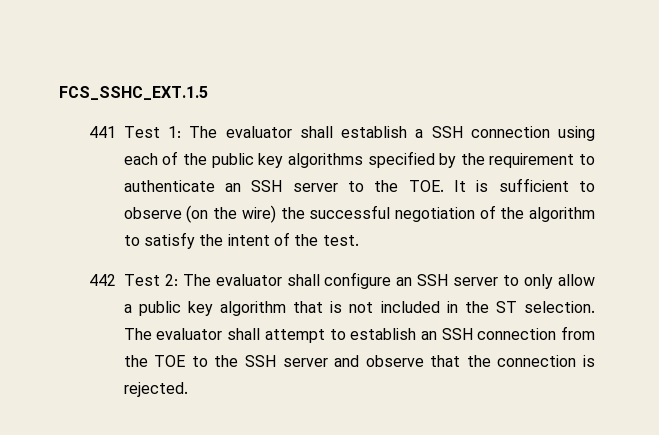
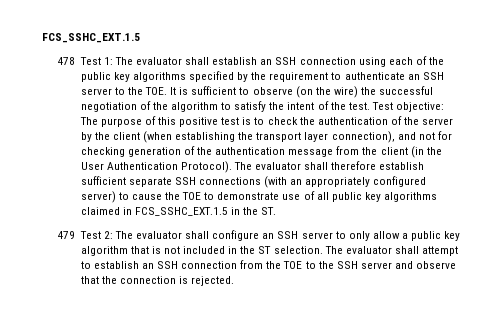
- 441 Test 1:
+ 478 Test 1:
- The evaluator shall establish a SSH connection using each of the public key algorithms specified by the requirement to authenticate an SSH server to the TOE. It is sufficient to observe (on the wire) the successful negotiation of the algorithm to satisfy the intent of the test.
- 442 Test 2:
+ The evaluator shall establish an SSH connection using each of the public key algorithms specified by the requirement to authenticate an SSH server to the TOE. It is sufficient to observe (on the wire) the successful negotiation of the algorithm to satisfy the intent of the test. Test objective: The purpose of this positive test is to check the authentication of the server by the client (when establishing the transport layer connection), and not for checking generation of the authentication message from the client (in the User Authentication Protocol). The evaluator shall therefore establish sufficient separate SSH connections (with an appropriately configured server) to cause the TOE to demonstrate use of all public key algorithms claimed in FCS_SSHC_EXT.1.5 in the ST.
+ 479 Test 2:

